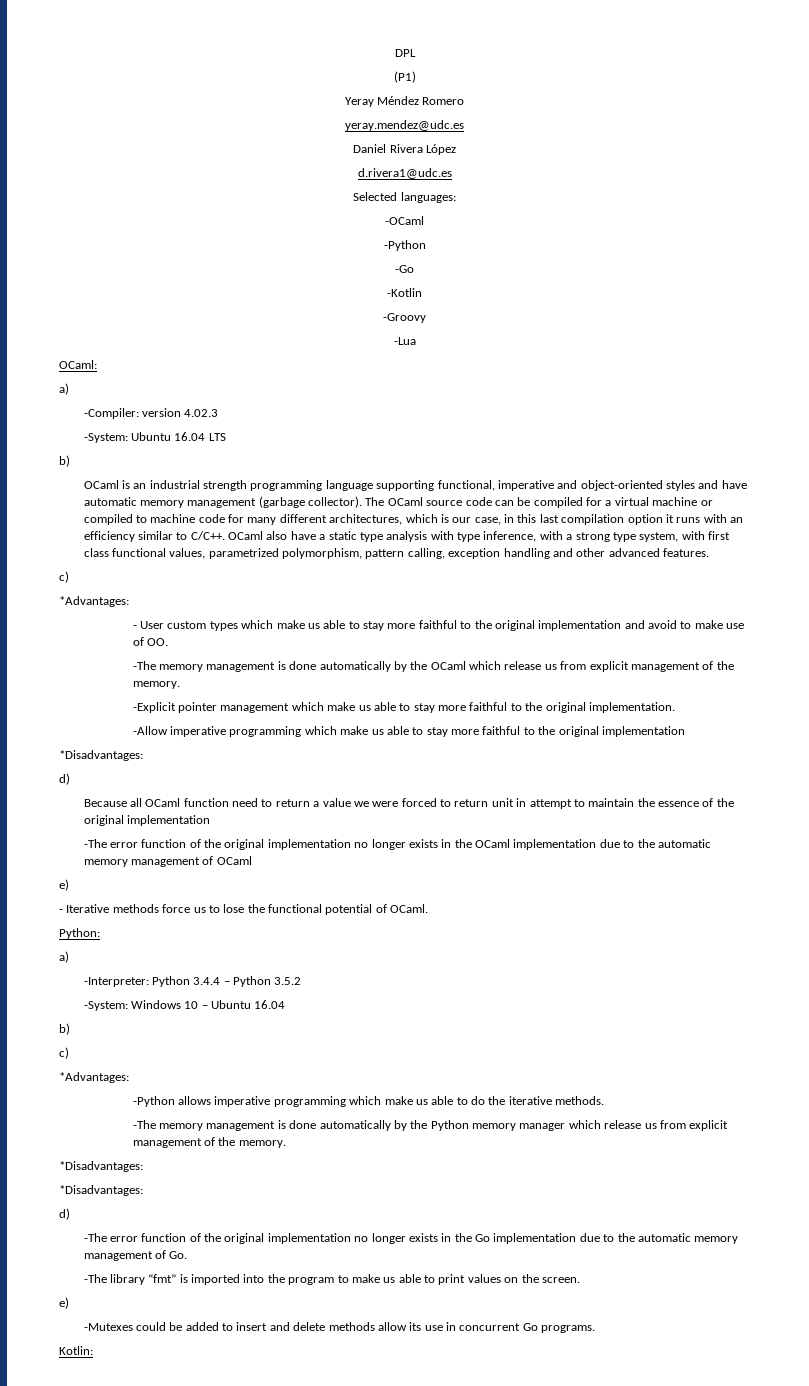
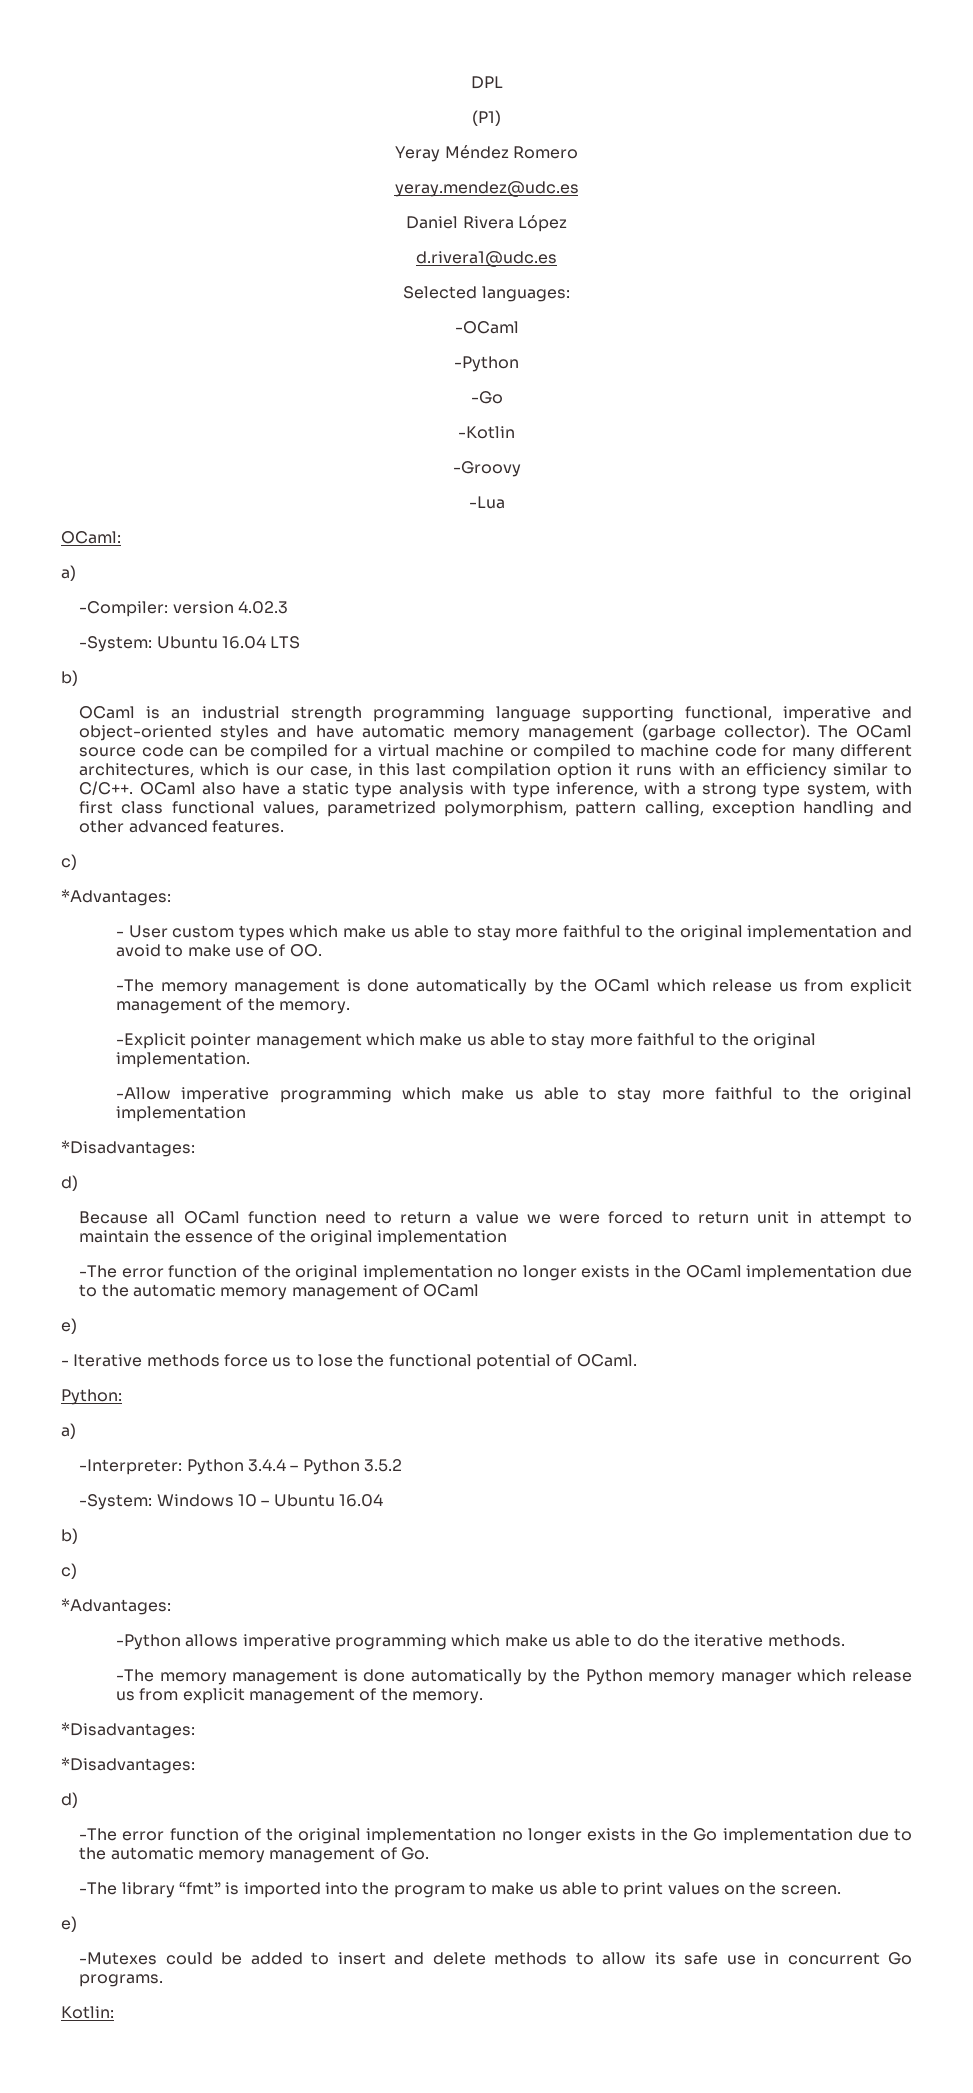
- -Mutexes could be added to insert and delete methods allow its use in concurrent Go programs.
+ -Mutexes could be added to insert and delete methods to allow its safe use in concurrent Go programs.

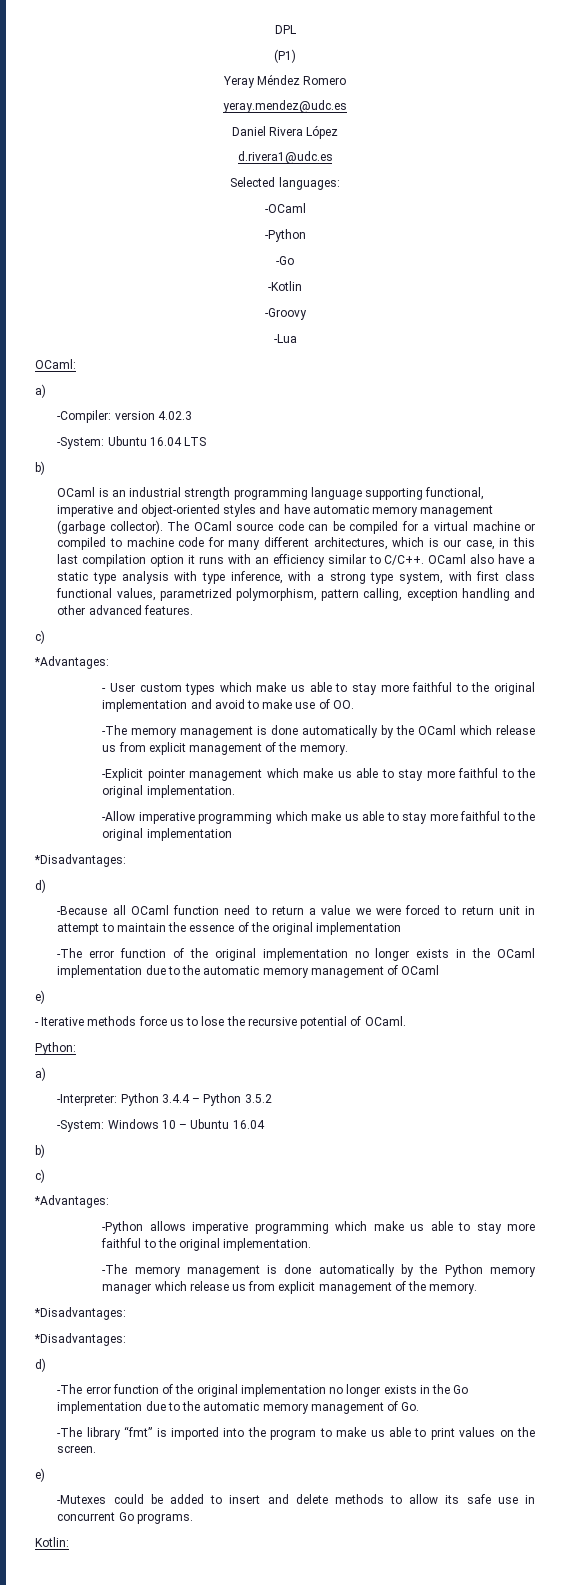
- Because all OCaml function need to return a value we were forced to return unit in attempt to maintain the essence of the original implementation
+ -Because all OCaml function need to return a value we were forced to return unit in attempt to maintain the essence of the original implementation
- - Iterative methods force us to lose the functional potential of OCaml.
+ - Iterative methods force us to lose the recursive potential of OCaml.
- -Python allows imperative programming which make us able to do the iterative methods.
+ -Python allows imperative programming which make us able to stay more faithful to the original implementation.

